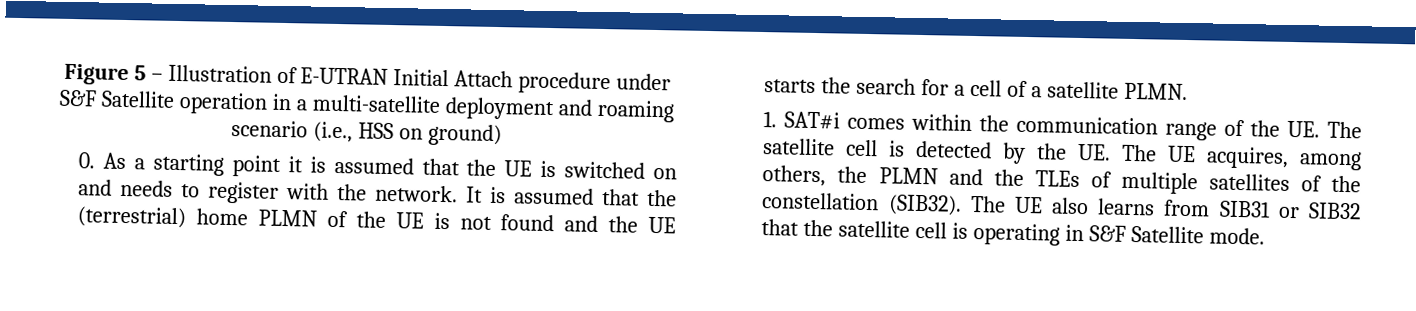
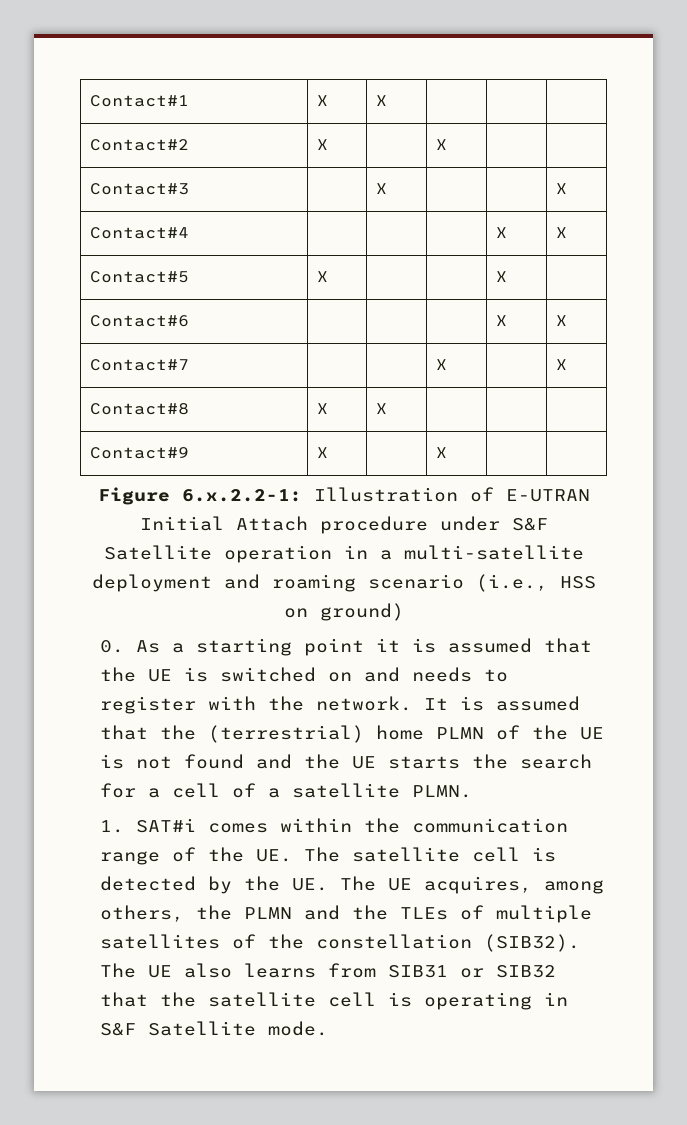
- Figure 5 – Illustration of E-UTRAN Initial Attach procedure under S&F Satellite operation in a multi-satellite deployment and roaming scenario (i.e., HSS on ground)
+ Contact#1 | X | X | | |
+ Contact#2 | X | | X | |
+ Contact#3 | | X | | | X
+ Contact#4 | | | | X | X
+ Contact#5 | X | | | X |
+ Contact#6 | | | | X | X
+ Contact#7 | | | X | | X
+ Contact#8 | X | X | | |
+ Contact#9 | X | | X | |
+ Figure 6.x.2.2-1: Illustration of E-UTRAN Initial Attach procedure under S&F Satellite operation in a multi-satellite deployment and roaming scenario (i.e., HSS on ground)

